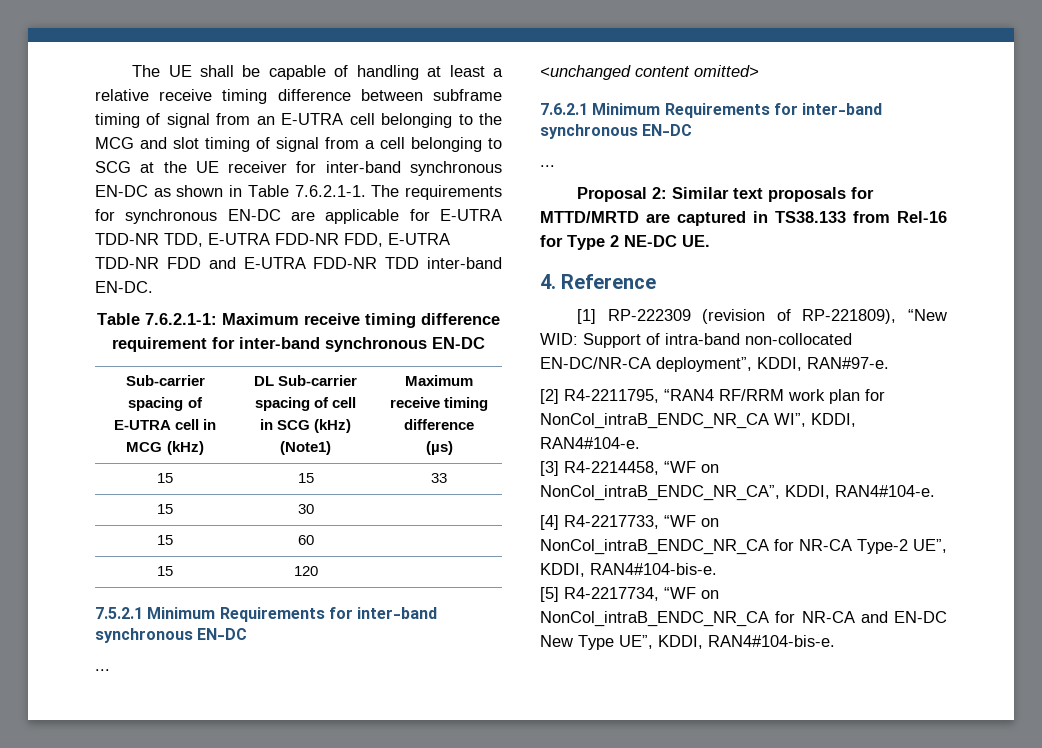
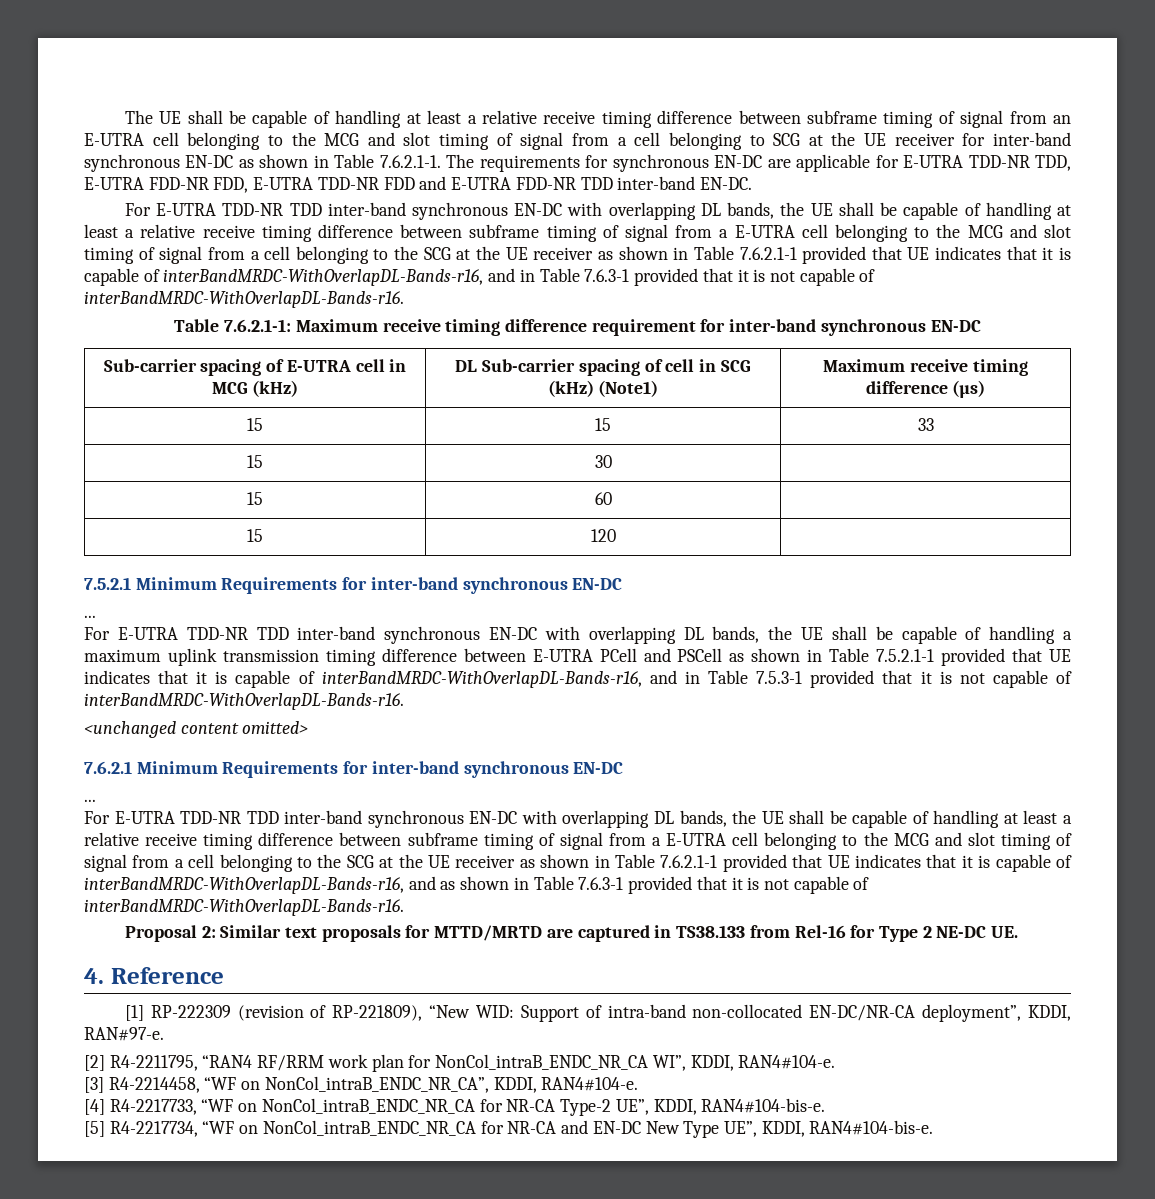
+ For E-UTRA TDD-NR TDD inter-band synchronous EN-DC with overlapping DL bands, the UE shall be capable of handling at least a relative receive timing difference between subframe timing of signal from a E-UTRA cell belonging to the MCG and slot timing of signal from a cell belonging to the SCG at the UE receiver as shown in Table 7.6.2.1-1 provided that UE indicates that it is capable of interBandMRDC-WithOverlapDL-Bands-r16, and in Table 7.6.3-1 provided that it is not capable of interBandMRDC-WithOverlapDL-Bands-r16.
+ For E-UTRA TDD-NR TDD inter-band synchronous EN-DC with overlapping DL bands, the UE shall be capable of handling a maximum uplink transmission timing difference between E-UTRA PCell and PSCell as shown in Table 7.5.2.1-1 provided that UE indicates that it is capable of interBandMRDC-WithOverlapDL-Bands-r16, and in Table 7.5.3-1 provided that it is not capable of interBandMRDC-WithOverlapDL-Bands-r16.
+ For E-UTRA TDD-NR TDD inter-band synchronous EN-DC with overlapping DL bands, the UE shall be capable of handling at least a relative receive timing difference between subframe timing of signal from a E-UTRA cell belonging to the MCG and slot timing of signal from a cell belonging to the SCG at the UE receiver as shown in Table 7.6.2.1-1 provided that UE indicates that it is capable of interBandMRDC-WithOverlapDL-Bands-r16, and as shown in Table 7.6.3-1 provided that it is not capable of interBandMRDC-WithOverlapDL-Bands-r16.

